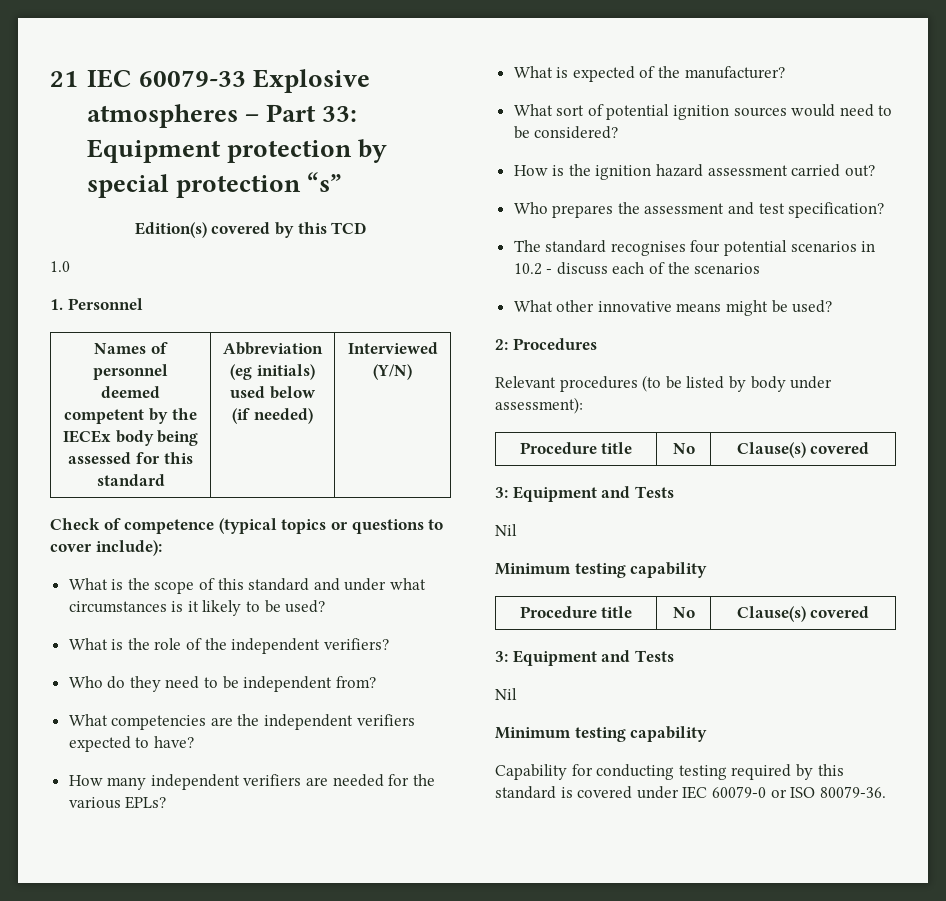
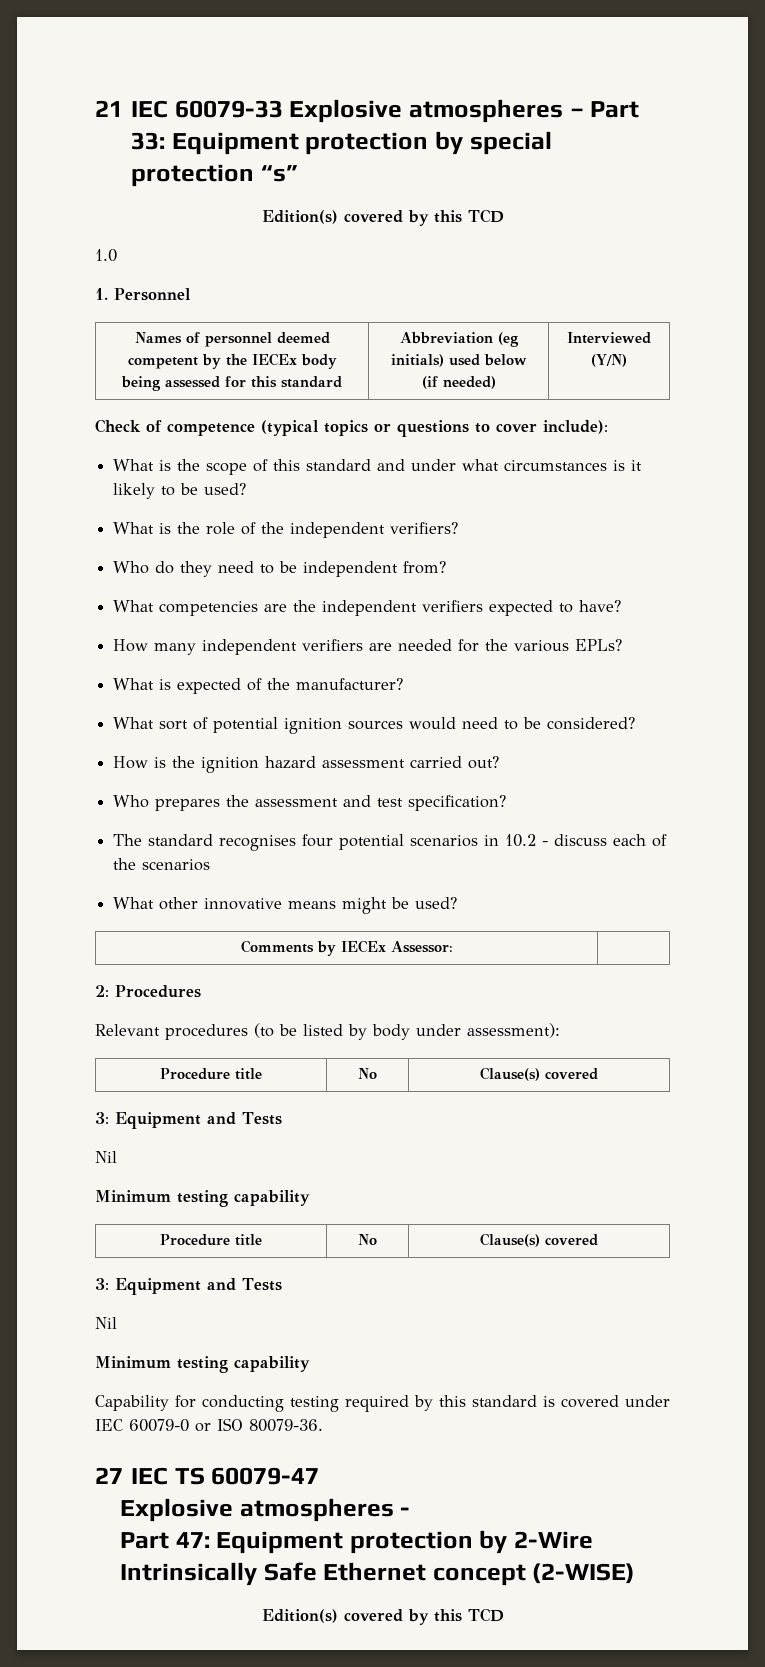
+ Comments by IECEx Assessor: |
+ 27 IEC TS 60079-47
+ Explosive atmospheres -
+ Part 47: Equipment protection by 2-Wire Intrinsically Safe Ethernet concept (2-WISE)
+ Edition(s) covered by this TCD

